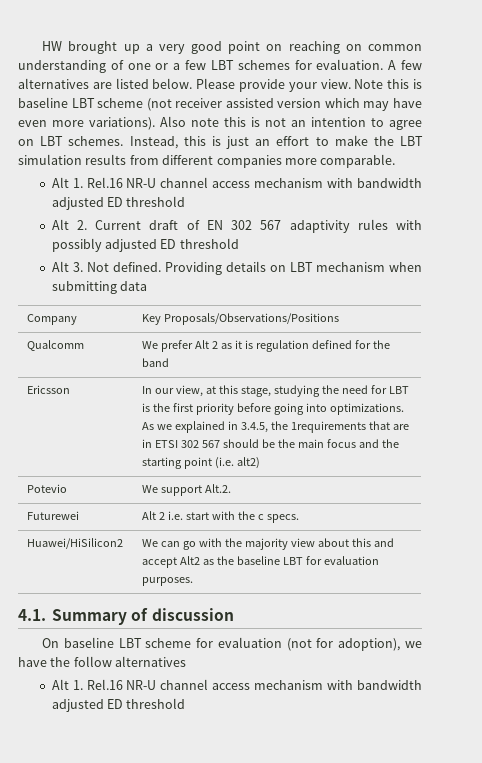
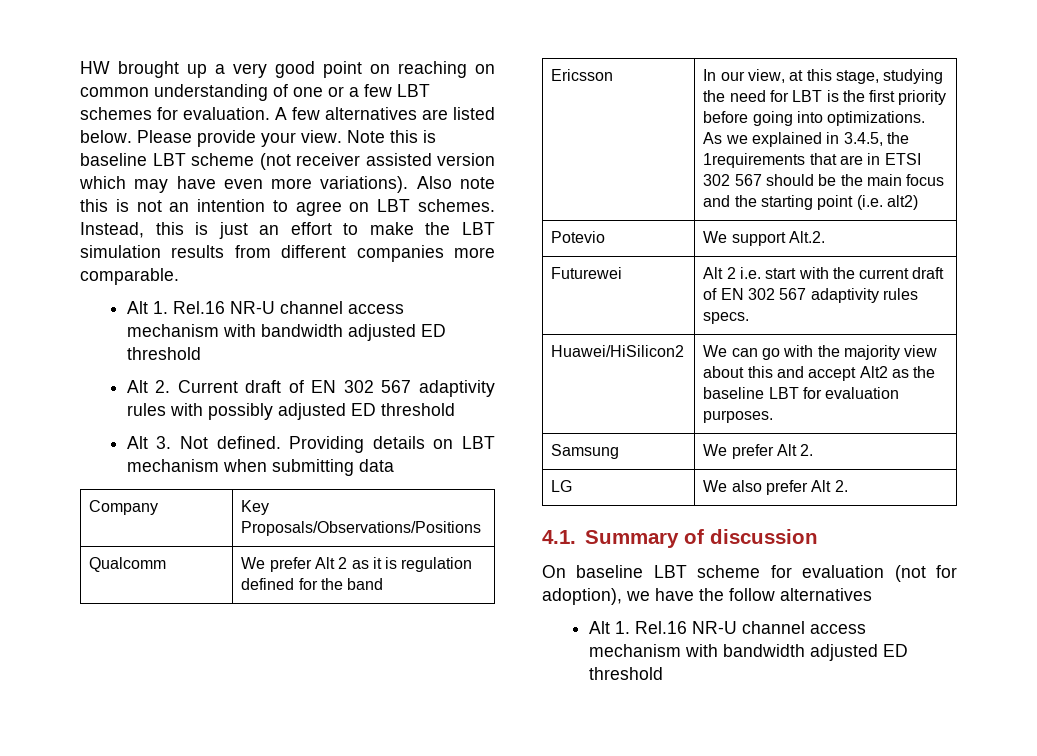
- Futurewei | Alt 2 i.e. start with the c specs.
+ Futurewei | Alt 2 i.e. start with the current draft of EN 302 567 adaptivity rules specs.
+ Samsung | We prefer Alt 2.
+ LG | We also prefer Alt 2.

